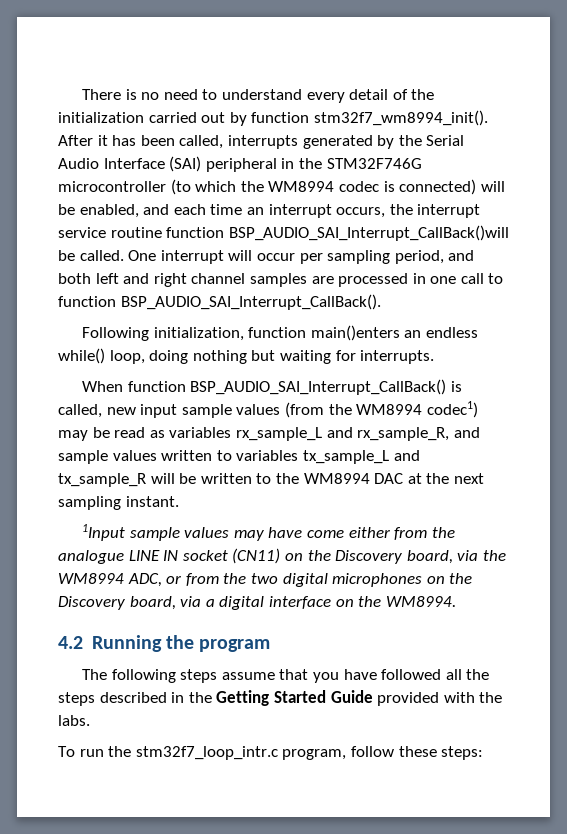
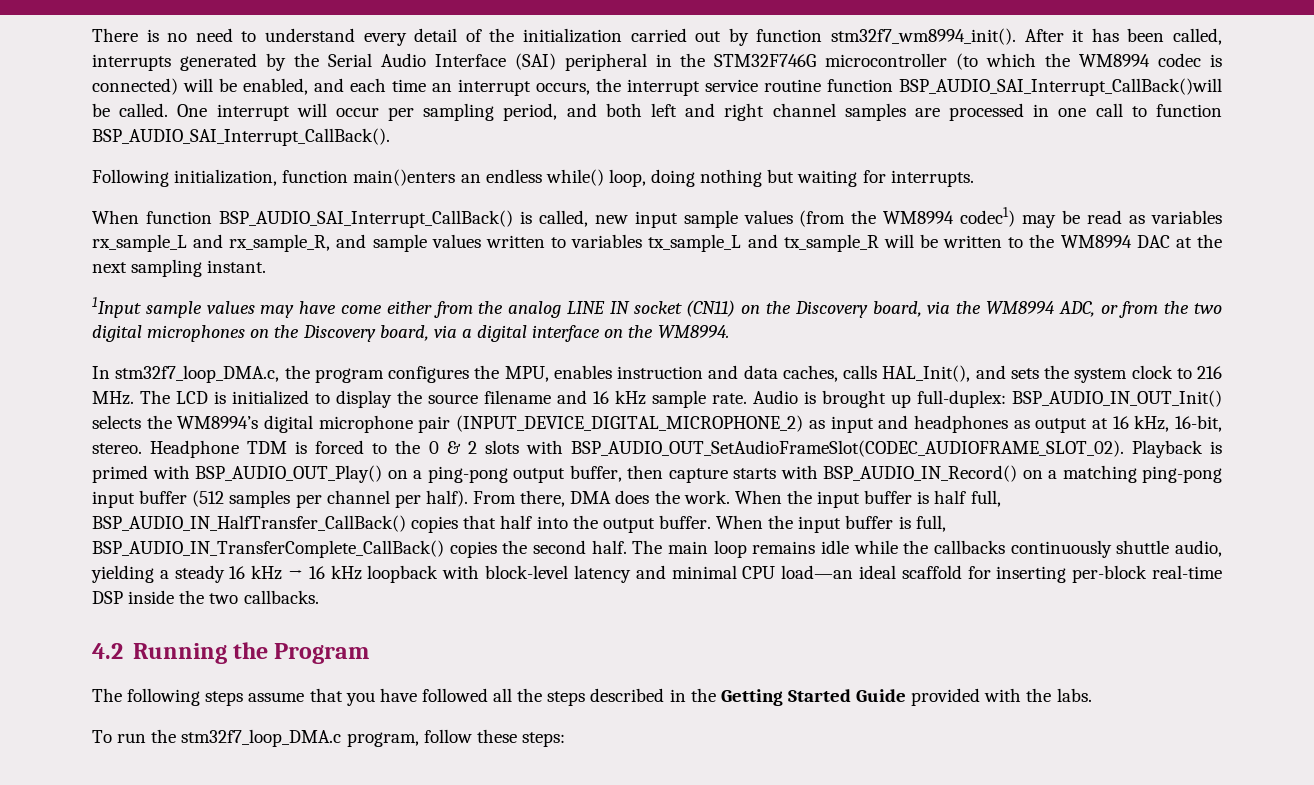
- 1Input sample values may have come either from the analogue LINE IN socket (CN11) on the Discovery board, via the WM8994 ADC, or from the two digital microphones on the Discovery board, via a digital interface on the WM8994.
+ 1Input sample values may have come either from the analog LINE IN socket (CN11) on the Discovery board, via the WM8994 ADC, or from the two digital microphones on the Discovery board, via a digital interface on the WM8994.
+ In stm32f7_loop_DMA.c, the program configures the MPU, enables instruction and data caches, calls HAL_Init(), and sets the system clock to 216 MHz. The LCD is initialized to display the source filename and 16 kHz sample rate. Audio is brought up full-duplex: BSP_AUDIO_IN_OUT_Init() selects the WM8994’s digital microphone pair (INPUT_DEVICE_DIGITAL_MICROPHONE_2) as input and headphones as output at 16 kHz, 16-bit, stereo. Headphone TDM is forced to the 0 & 2 slots with BSP_AUDIO_OUT_SetAudioFrameSlot(CODEC_AUDIOFRAME_SLOT_02). Playback is primed with BSP_AUDIO_OUT_Play() on a ping-pong output buffer, then capture starts with BSP_AUDIO_IN_Record() on a matching ping-pong input buffer (512 samples per channel per half). From there, DMA does the work. When the input buffer is half full, BSP_AUDIO_IN_HalfTransfer_CallBack() copies that half into the output buffer. When the input buffer is full, BSP_AUDIO_IN_TransferComplete_CallBack() copies the second half. The main loop remains idle while the callbacks continuously shuttle audio, yielding a steady 16 kHz → 16 kHz loopback with block-level latency and minimal CPU load—an ideal scaffold for inserting per-block real-time DSP inside the two callbacks.
- 4.2 Running the program
+ 4.2 Running the Program
- To run the stm32f7_loop_intr.c program, follow these steps:
+ To run the stm32f7_loop_DMA.c program, follow these steps:

